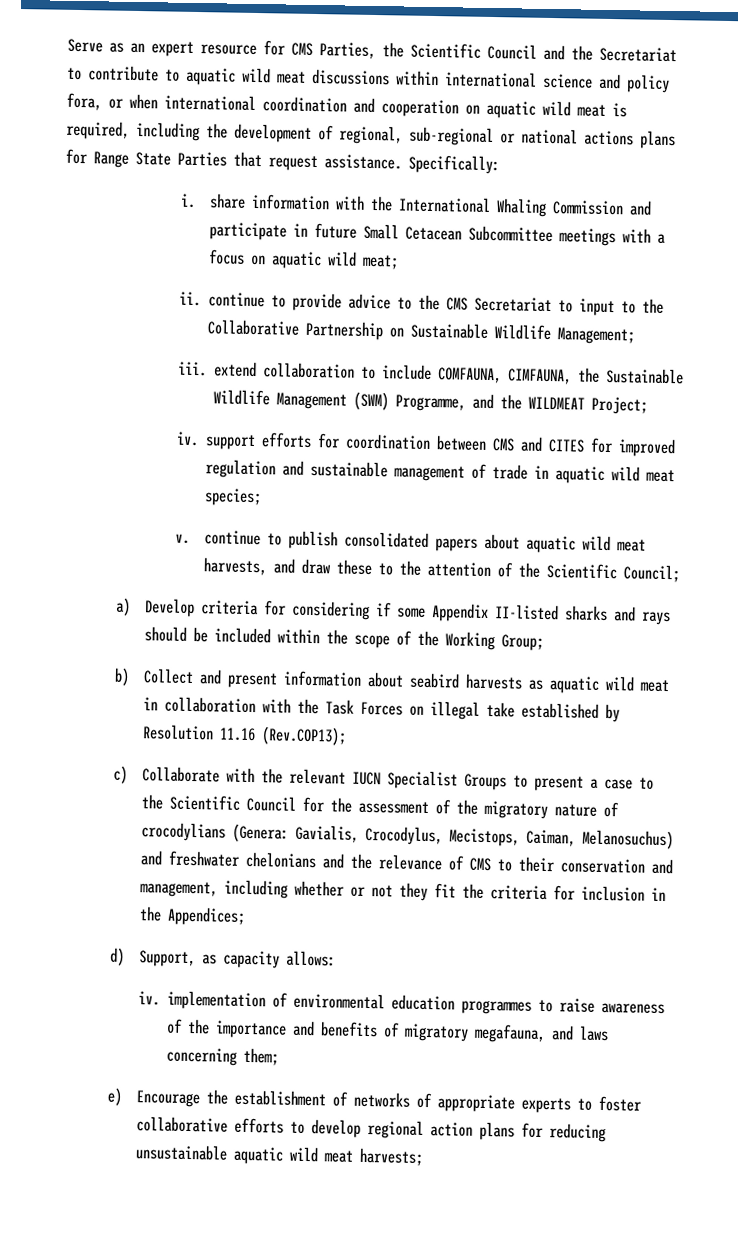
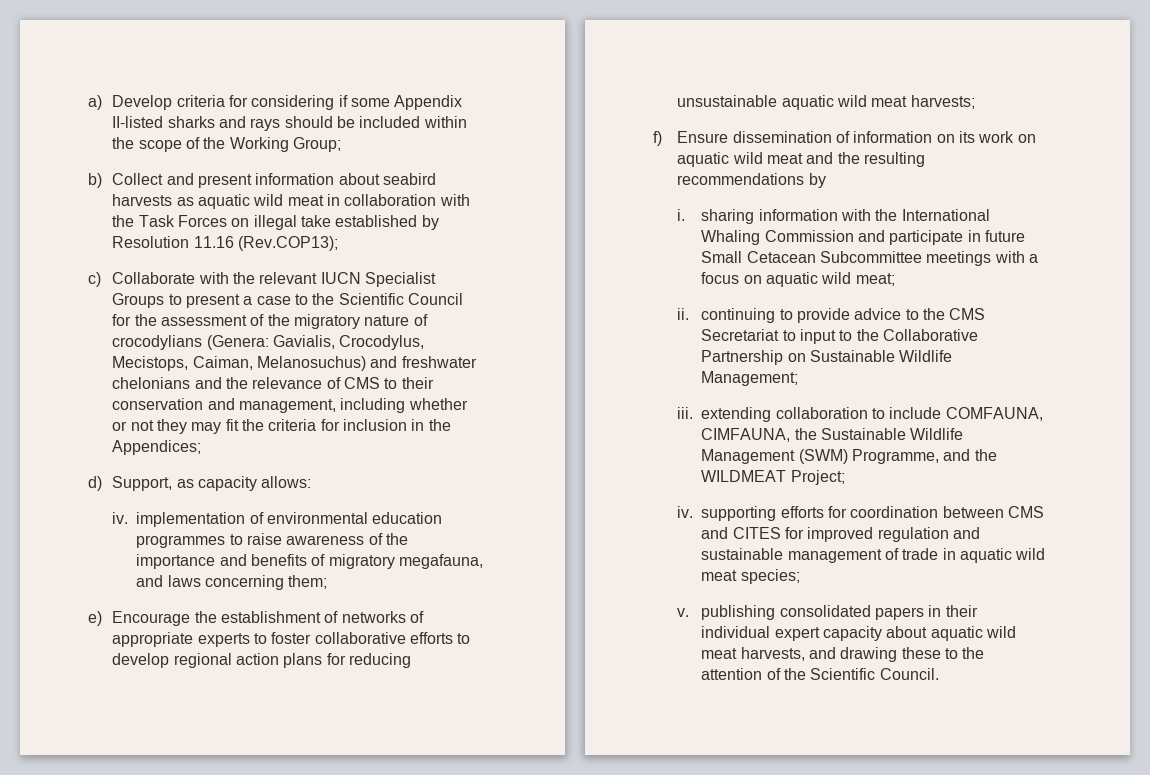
- Serve as an expert resource for CMS Parties, the Scientific Council and the Secretariat to contribute to aquatic wild meat discussions within international science and policy fora, or when international coordination and cooperation on aquatic wild meat is required, including the development of regional, sub-regional or national actions plans for Range State Parties that request assistance. Specifically:
- i. share information with the International Whaling Commission and participate in future Small Cetacean Subcommittee meetings with a focus on aquatic wild meat;
- ii. continue to provide advice to the CMS Secretariat to input to the Collaborative Partnership on Sustainable Wildlife Management;
- iii. extend collaboration to include COMFAUNA, CIMFAUNA, the Sustainable Wildlife Management (SWM) Programme, and the WILDMEAT Project;
- iv. support efforts for coordination between CMS and CITES for improved regulation and sustainable management of trade in aquatic wild meat species;
- v. continue to publish consolidated papers about aquatic wild meat harvests, and draw these to the attention of the Scientific Council;
- c) Collaborate with the relevant IUCN Specialist Groups to present a case to the Scientific Council for the assessment of the migratory nature of crocodylians (Genera: Gavialis, Crocodylus, Mecistops, Caiman, Melanosuchus) and freshwater chelonians and the relevance of CMS to their conservation and management, including whether or not they fit the criteria for inclusion in the Appendices;
+ c) Collaborate with the relevant IUCN Specialist Groups to present a case to the Scientific Council for the assessment of the migratory nature of crocodylians (Genera: Gavialis, Crocodylus, Mecistops, Caiman, Melanosuchus) and freshwater chelonians and the relevance of CMS to their conservation and management, including whether or not they may fit the criteria for inclusion in the Appendices;
+ f) Ensure dissemination of information on its work on aquatic wild meat and the resulting recommendations by
+ i. sharing information with the International Whaling Commission and participate in future Small Cetacean Subcommittee meetings with a focus on aquatic wild meat;
+ ii. continuing to provide advice to the CMS Secretariat to input to the Collaborative Partnership on Sustainable Wildlife Management;
+ iii. extending collaboration to include COMFAUNA, CIMFAUNA, the Sustainable Wildlife Management (SWM) Programme, and the WILDMEAT Project;
+ iv. supporting efforts for coordination between CMS and CITES for improved regulation and sustainable management of trade in aquatic wild meat species;
+ v. publishing consolidated papers in their individual expert capacity about aquatic wild meat harvests, and drawing these to the attention of the Scientific Council.

